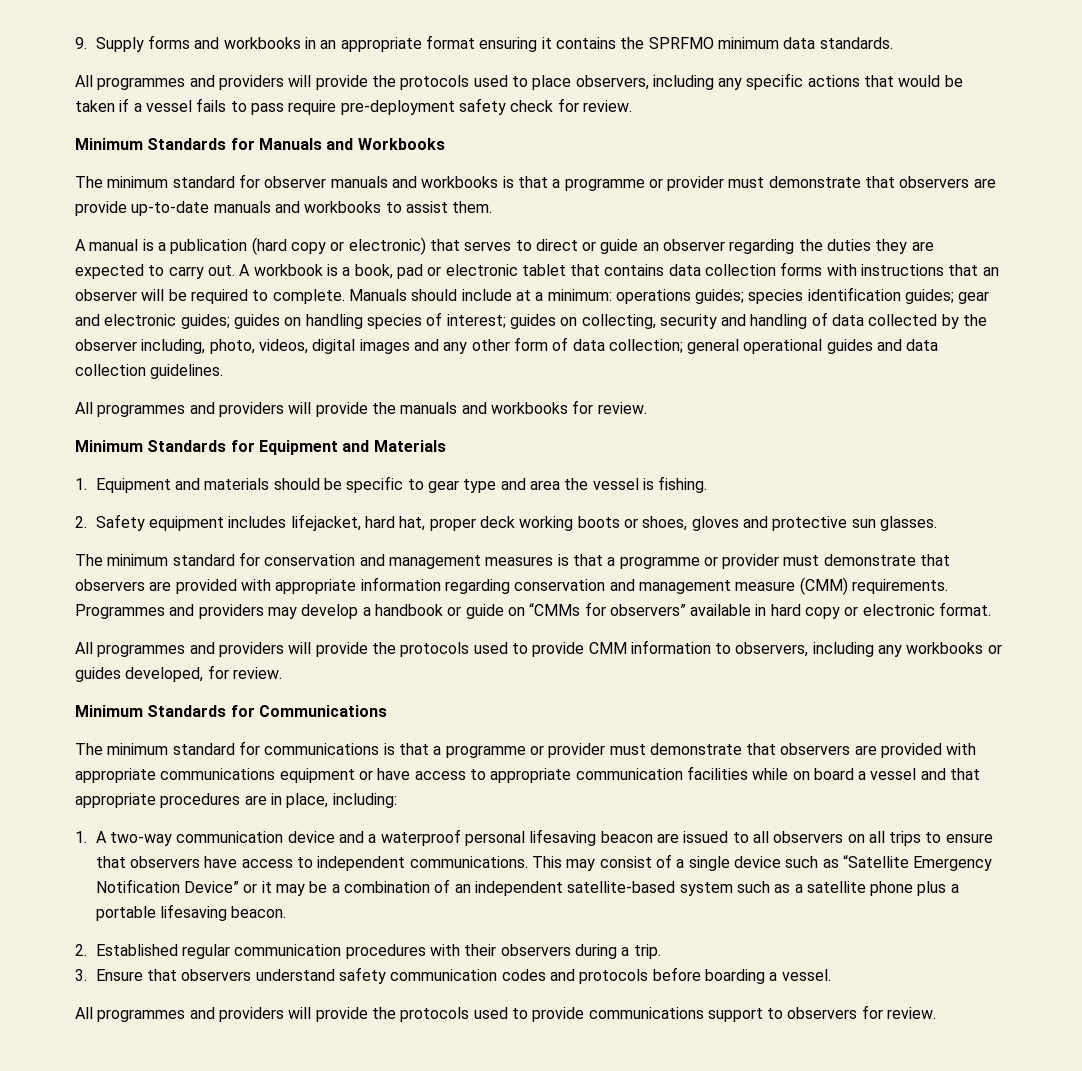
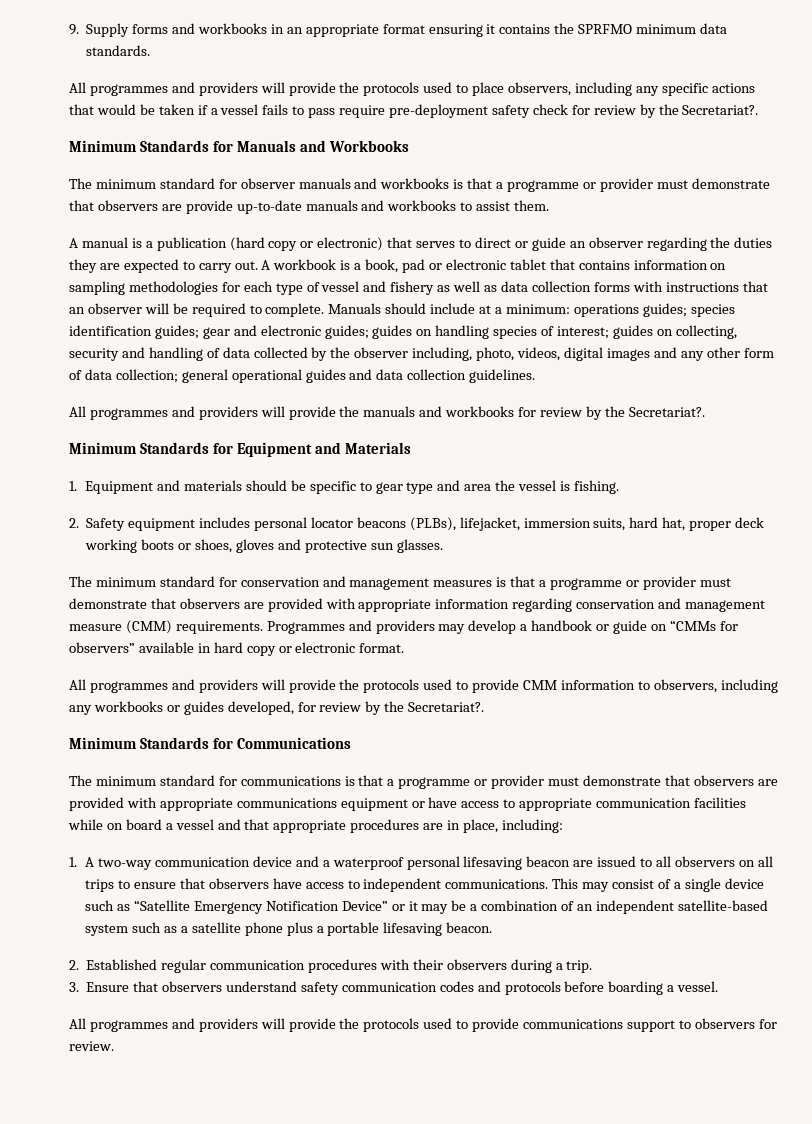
- All programmes and providers will provide the protocols used to place observers, including any specific actions that would be taken if a vessel fails to pass require pre-deployment safety check for review.
+ All programmes and providers will provide the protocols used to place observers, including any specific actions that would be taken if a vessel fails to pass require pre-deployment safety check for review by the Secretariat?.
- A workbook is a book, pad or electronic tablet that contains data collection forms with instructions that an observer will be required to complete.
+ A workbook is a book, pad or electronic tablet that contains information on sampling methodologies for each type of vessel and fishery as well as data collection forms with instructions that an observer will be required to complete.
- All programmes and providers will provide the manuals and workbooks for review.
+ All programmes and providers will provide the manuals and workbooks for review by the Secretariat?.
- 2. Safety equipment includes lifejacket, hard hat, proper deck working boots or shoes, gloves and protective sun glasses.
+ 2. Safety equipment includes personal locator beacons (PLBs), lifejacket, immersion suits, hard hat, proper deck working boots or shoes, gloves and protective sun glasses.
- All programmes and providers will provide the protocols used to provide CMM information to observers, including any workbooks or guides developed, for review.
+ All programmes and providers will provide the protocols used to provide CMM information to observers, including any workbooks or guides developed, for review by the Secretariat?.

